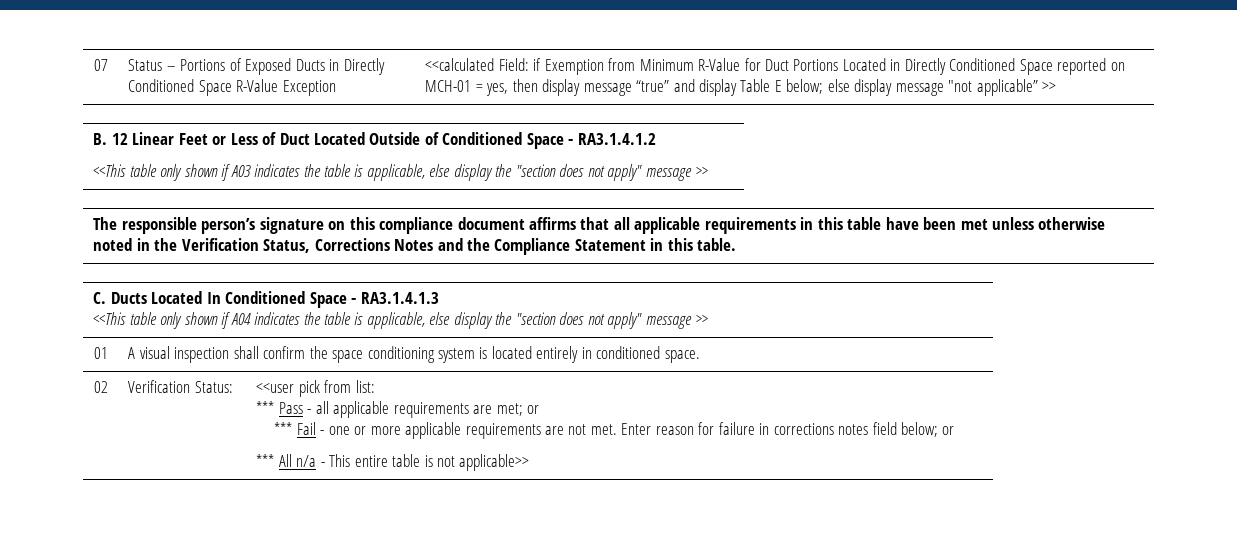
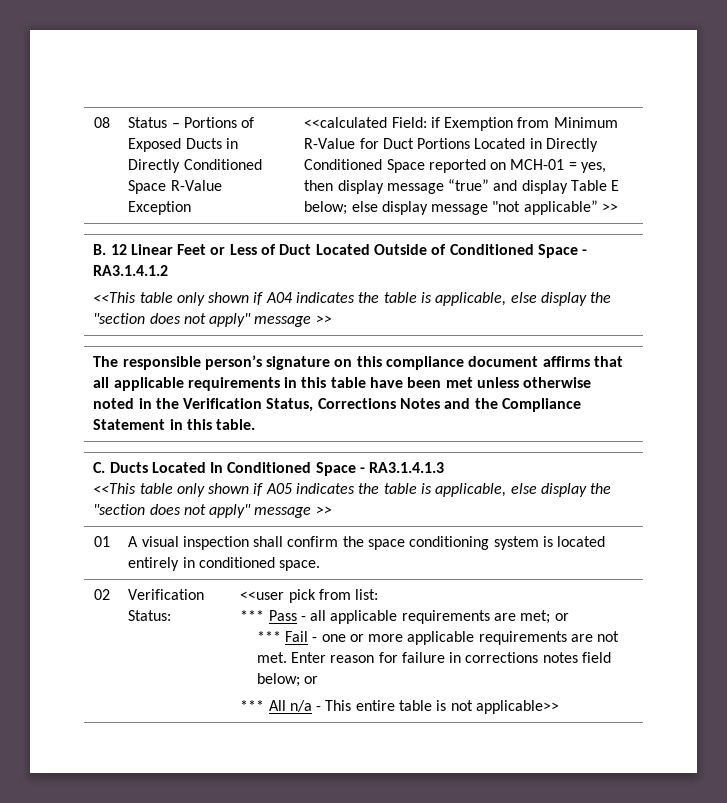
- 07
+ 08
  B. 12 Linear Feet or Less of Duct Located Outside of Conditioned Space - RA3.1.4.1.2
- <<This table only shown if A03 indicates the table is applicable, else display the "section does not apply" message >>
+ <<This table only shown if A04 indicates the table is applicable, else display the "section does not apply" message >>
  C. Ducts Located In Conditioned Space - RA3.1.4.1.3
- <<This table only shown if A04 indicates the table is applicable, else display the "section does not apply" message >>
+ <<This table only shown if A05 indicates the table is applicable, else display the "section does not apply" message >>

